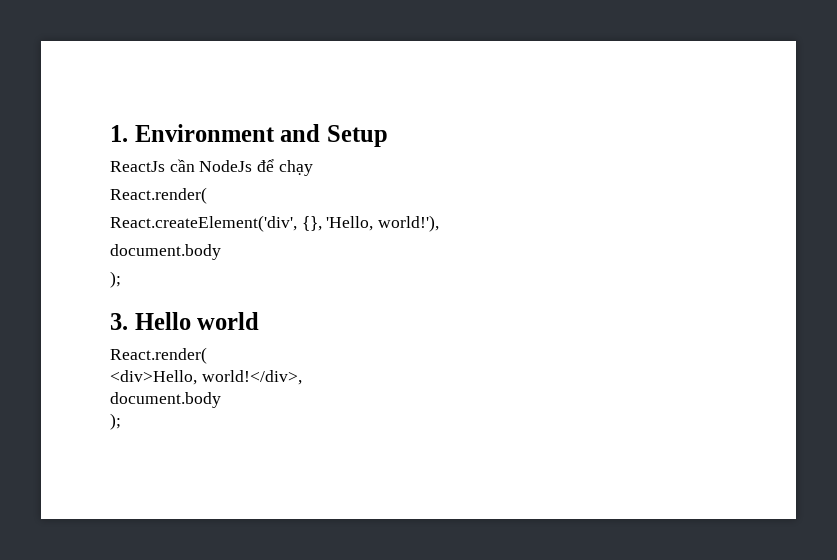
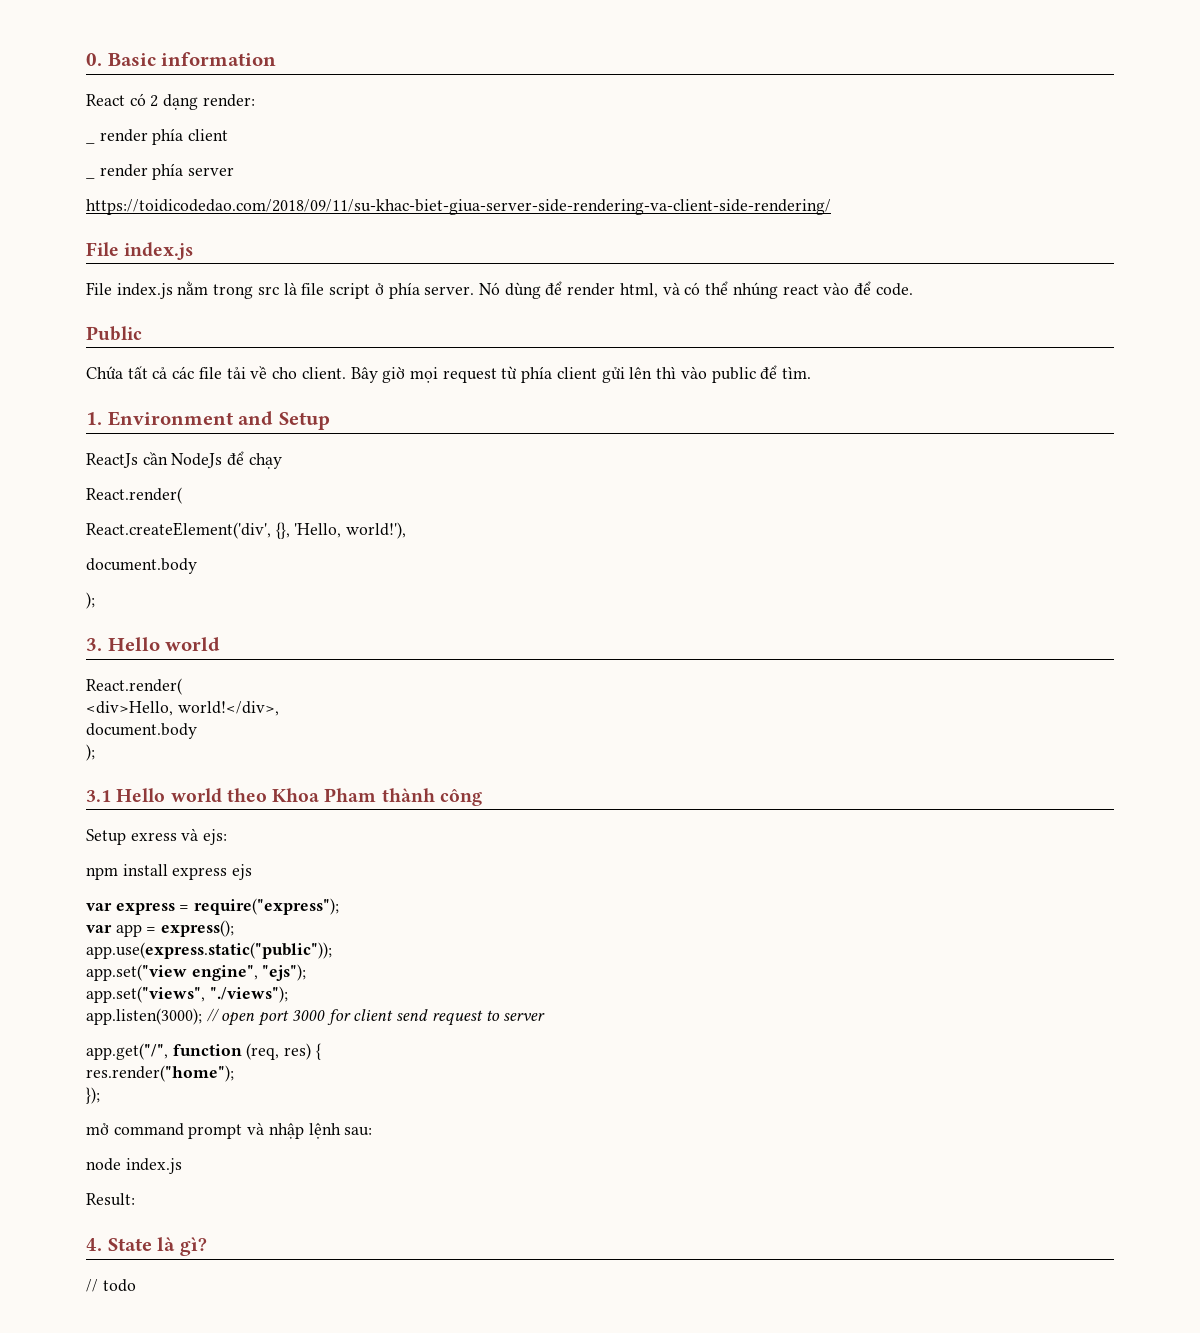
+ 0. Basic information
+ React có 2 dạng render:
+ _ render phía client
+ _ render phía server
+ https://toidicodedao.com/2018/09/11/su-khac-biet-giua-server-side-rendering-va-client-side-rendering/
+ File index.js
+ File index.js nằm trong src là file script ở phía server. Nó dùng để render html, và có thể nhúng react vào để code.
+ Public
+ Chứa tất cả các file tải về cho client. Bây giờ mọi request từ phía client gửi lên thì vào public để tìm.
+ 3.1 Hello world theo Khoa Pham thành công
+ Setup exress và ejs:
+ npm install express ejs
+ var express = require("express");
+ var app = express();
+ app.use(express.static("public"));
+ app.set("view engine", "ejs");
+ app.set("views", "./views");
+ app.listen(3000); // open port 3000 for client send request to server
+ app.get("/", function (req, res) {
+ res.render("home");
+ });
+ mở command prompt và nhập lệnh sau:
+ node index.js
+ Result:
+ 4. State là gì?
+ // todo

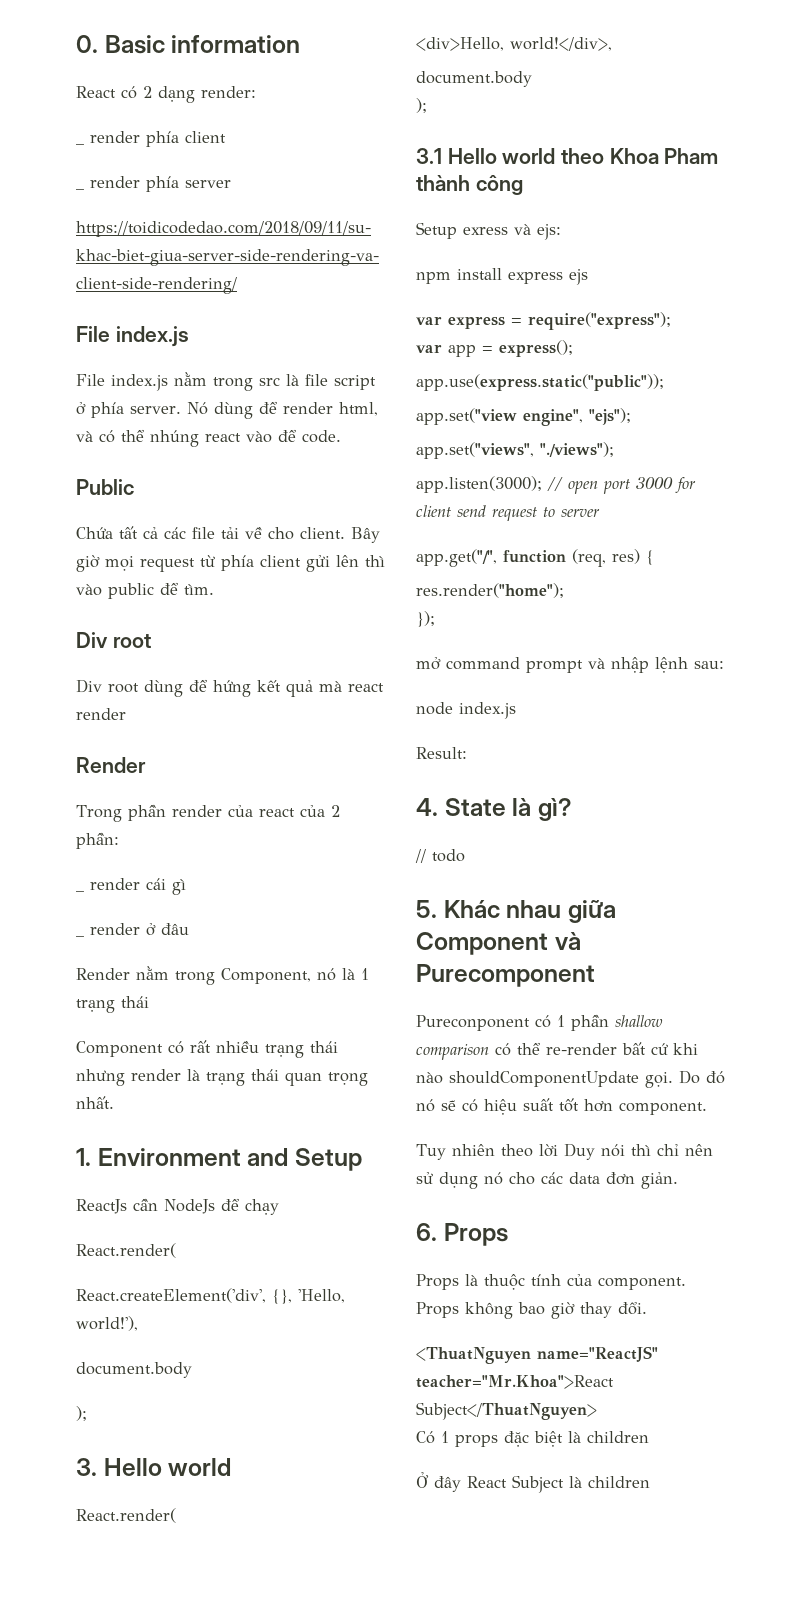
  Bây giờ mọi request từ phía client gửi lên thì vào public để tìm.
+ Div root
+ Div root dùng để hứng kết quả mà react render
+ Render
+ Trong phần render của react của 2 phần:
+ _ render cái gì
+ _ render ở đâu
+ Render nằm trong Component, nó là 1 trạng thái
+ Component có rất nhiều trạng thái nhưng render là trạng thái quan trọng nhất.
+ 5. Khác nhau giữa Component và Purecomponent
+ Pureconponent có 1 phần shallow comparison có thể re-render bất cứ khi nào shouldComponentUpdate gọi. Do đó nó sẽ có hiệu suất tốt hơn component.
+ Tuy nhiên theo lời Duy nói thì chỉ nên sử dụng nó cho các data đơn giản.
+ 6. Props
+ Props là thuộc tính của component. Props không bao giờ thay đổi.
+ <ThuatNguyen name="ReactJS" teacher="Mr.Khoa">React Subject</ThuatNguyen>
+ Có 1 props đặc biệt là children
+ Ở đây React Subject là children

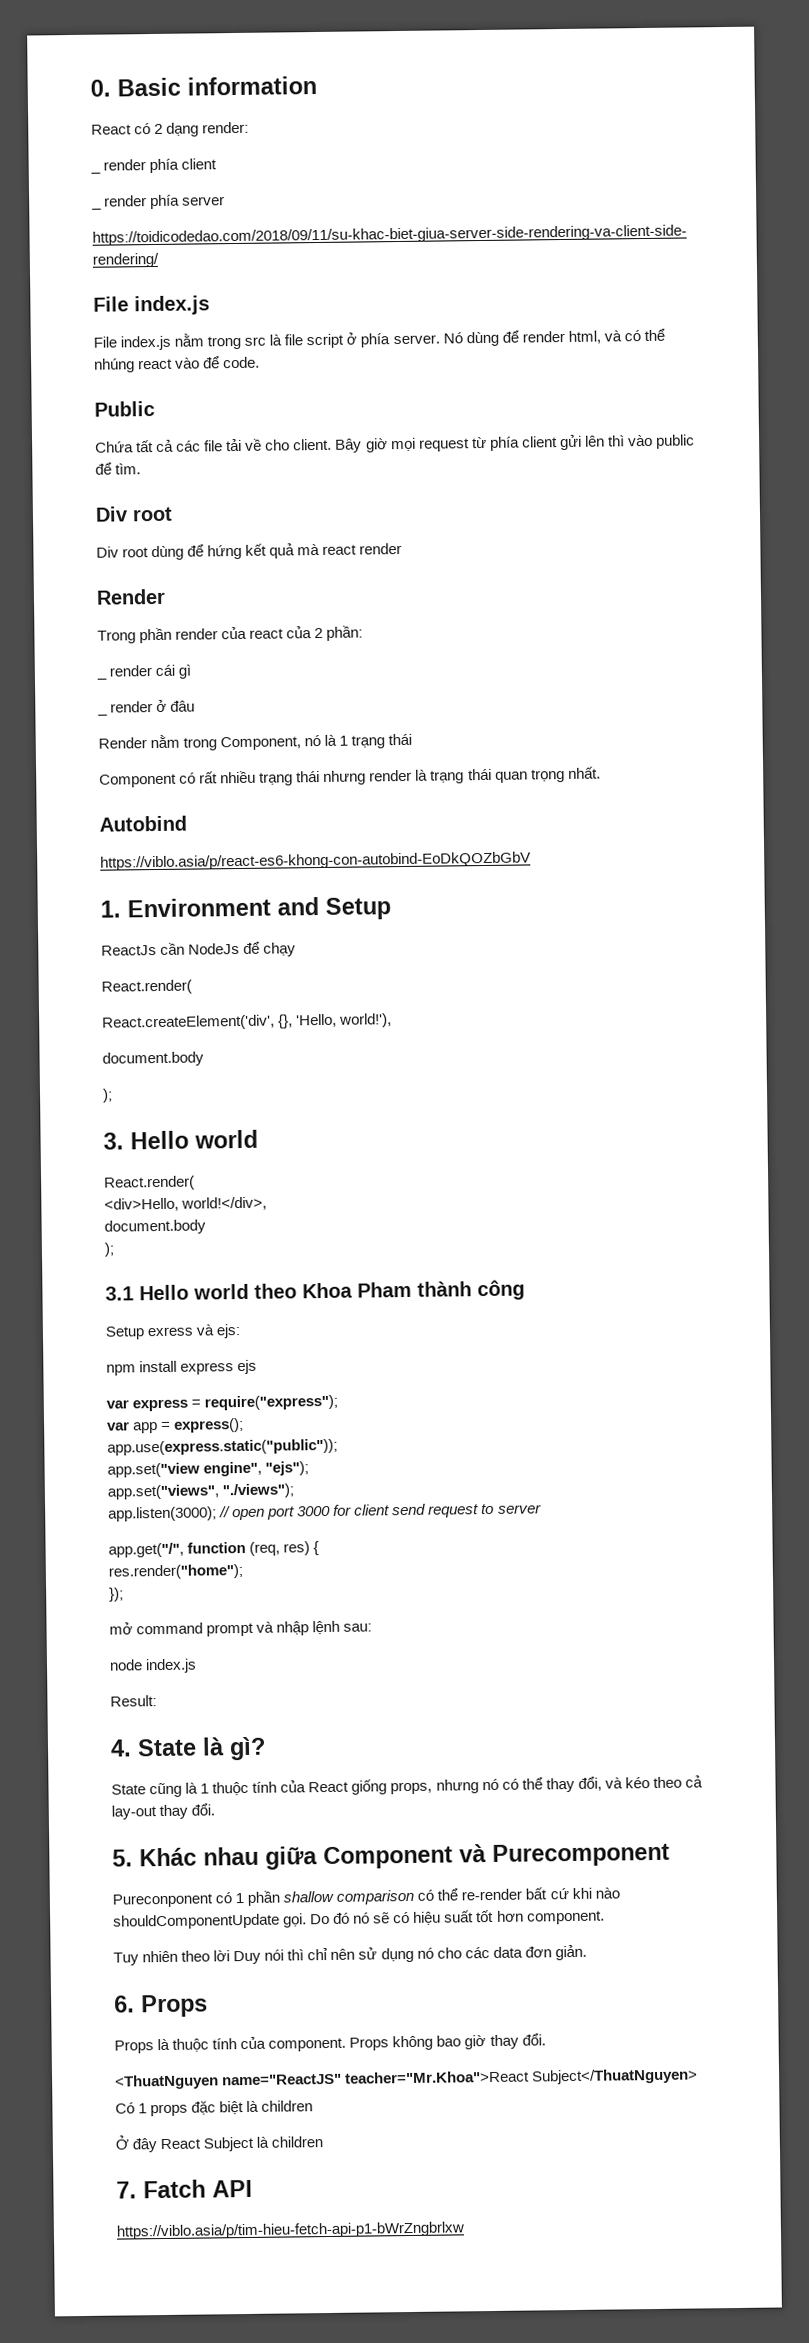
+ Autobind
+ https://viblo.asia/p/react-es6-khong-con-autobind-EoDkQOZbGbV
- // todo
+ State cũng là 1 thuộc tính của React giống props, nhưng nó có thể thay đổi, và kéo theo cả lay-out thay đổi.
+ 7. Fatch API
+ https://viblo.asia/p/tim-hieu-fetch-api-p1-bWrZngbrlxw

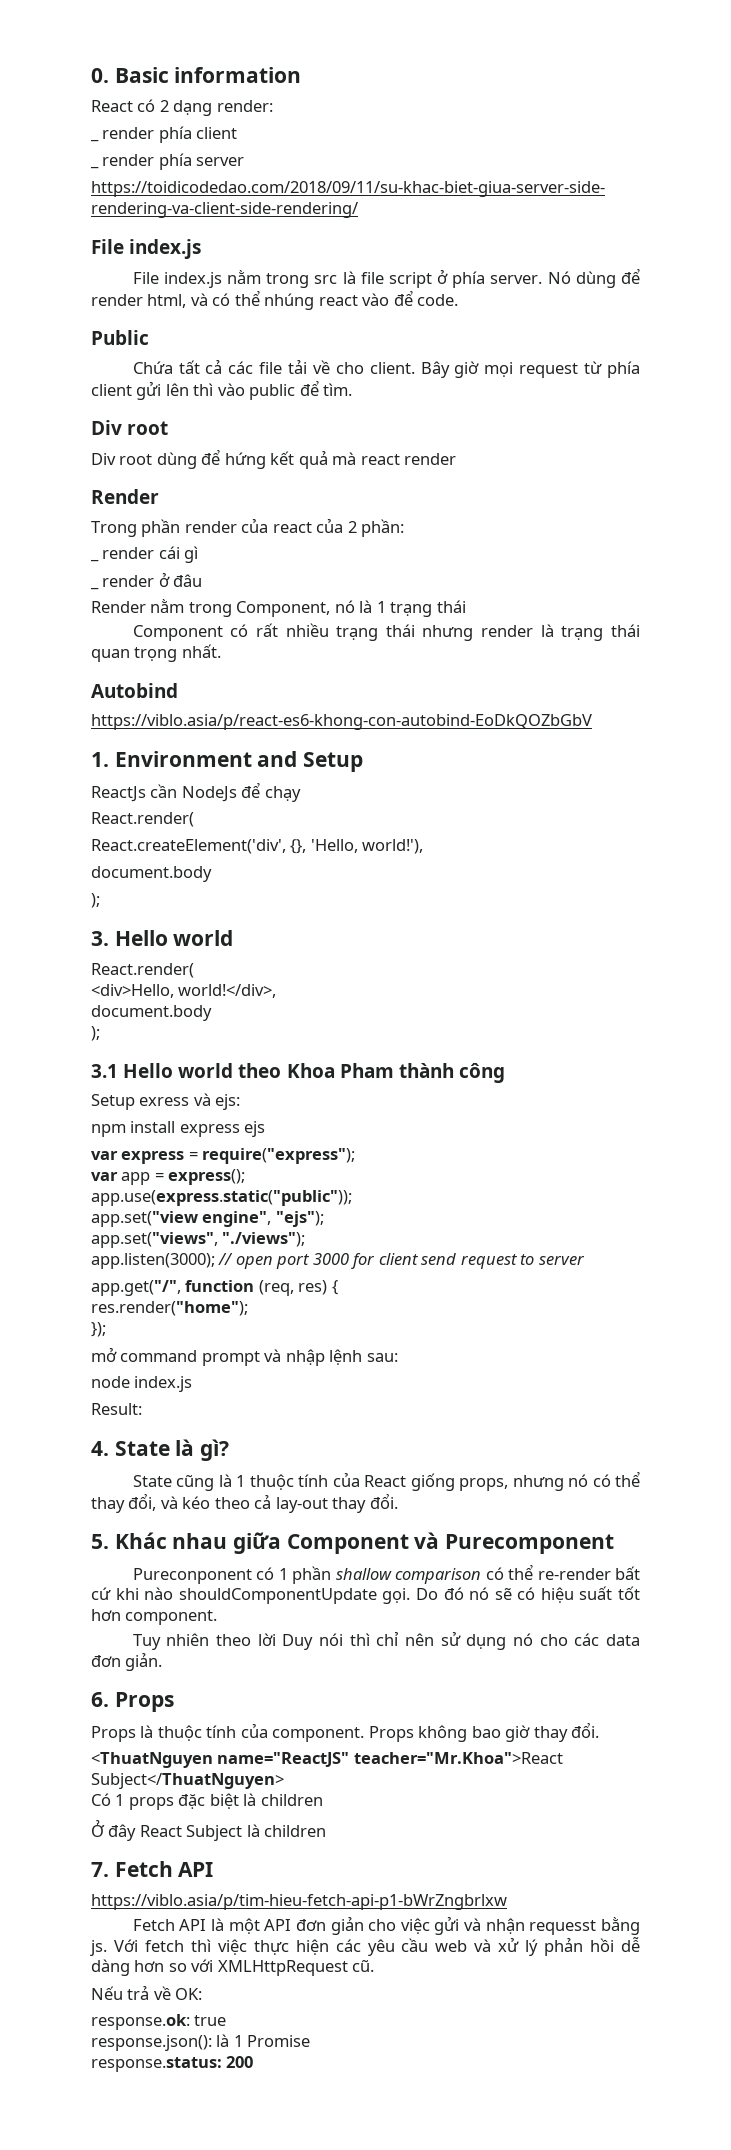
- 7. Fatch API
+ 7. Fetch API
+ Fetch API là một API đơn giản cho việc gửi và nhận requesst bằng js. Với fetch thì việc thực hiện các yêu cầu web và xử lý phản hồi dễ dàng hơn so với XMLHttpRequest cũ.
+ Nếu trả về OK:
+ response.ok: true
+ response.json(): là 1 Promise
+ response.status: 200

